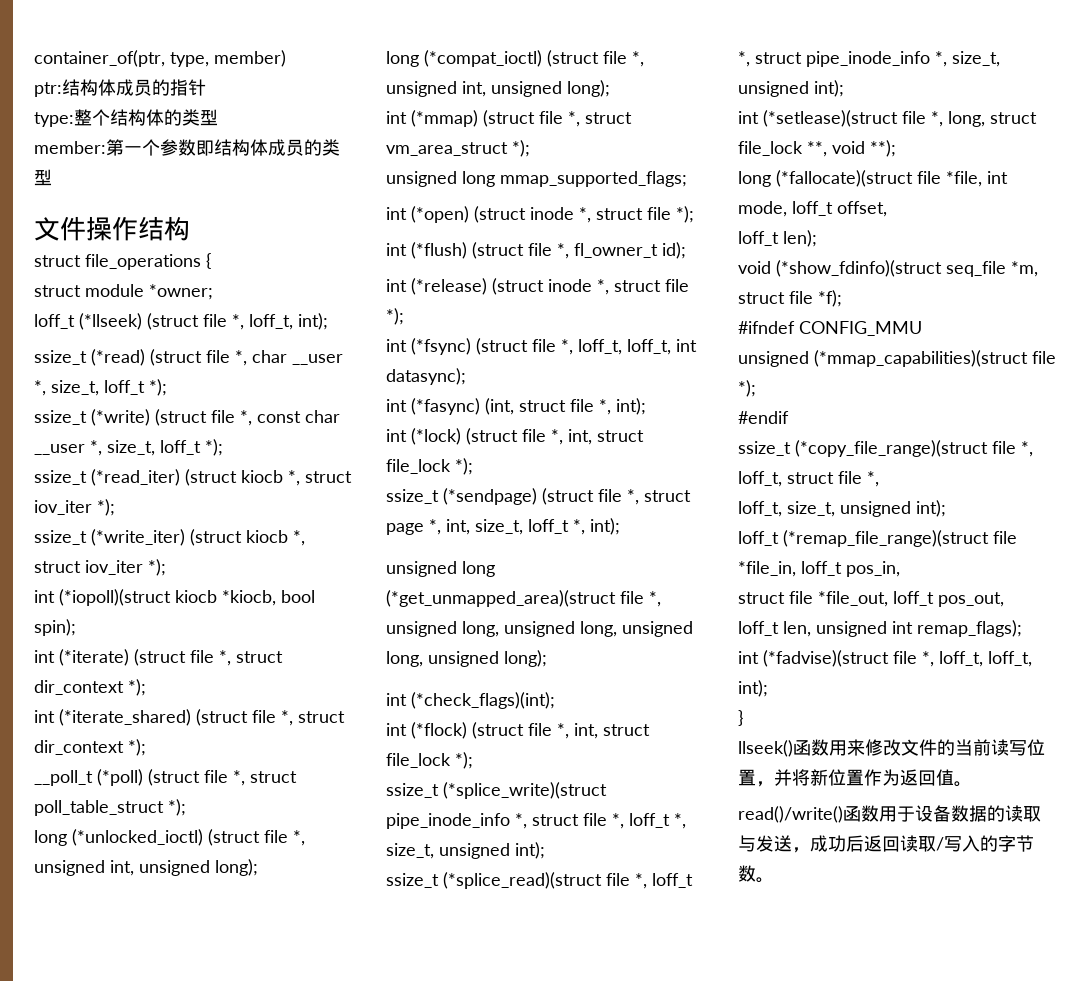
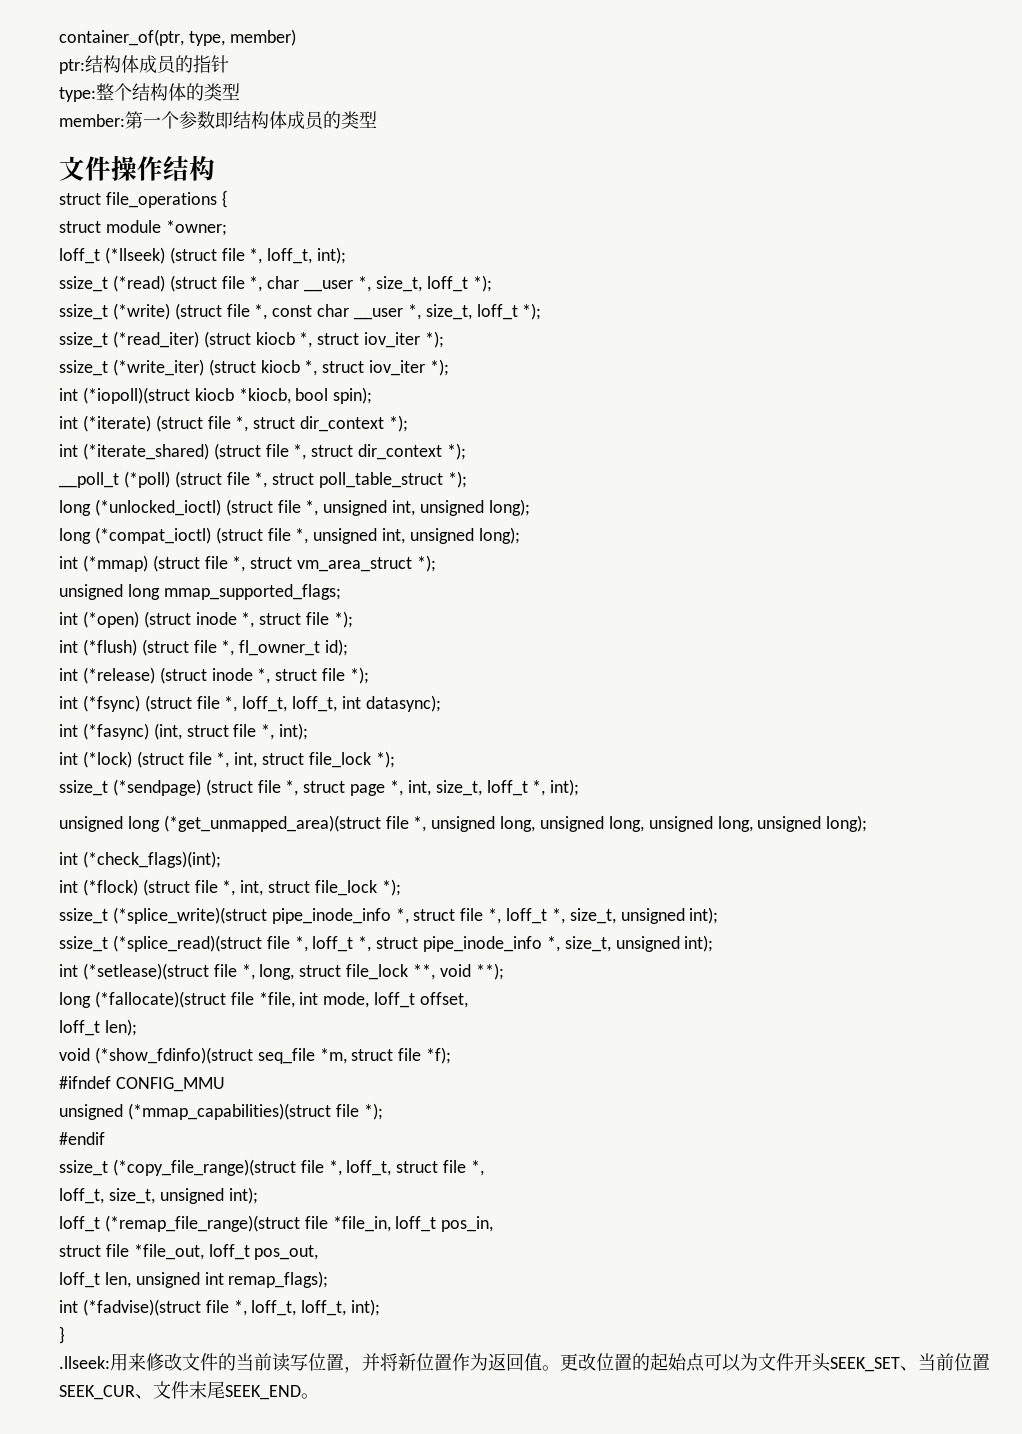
- llseek()函数用来修改文件的当前读写位置，并将新位置作为返回值。
- read()/write()函数用于设备数据的读取与发送，成功后返回读取/写入的字节数。
+ .llseek:用来修改文件的当前读写位置，并将新位置作为返回值。更改位置的起始点可以为文件开头SEEK_SET、当前位置SEEK_CUR、文件末尾SEEK_END。

